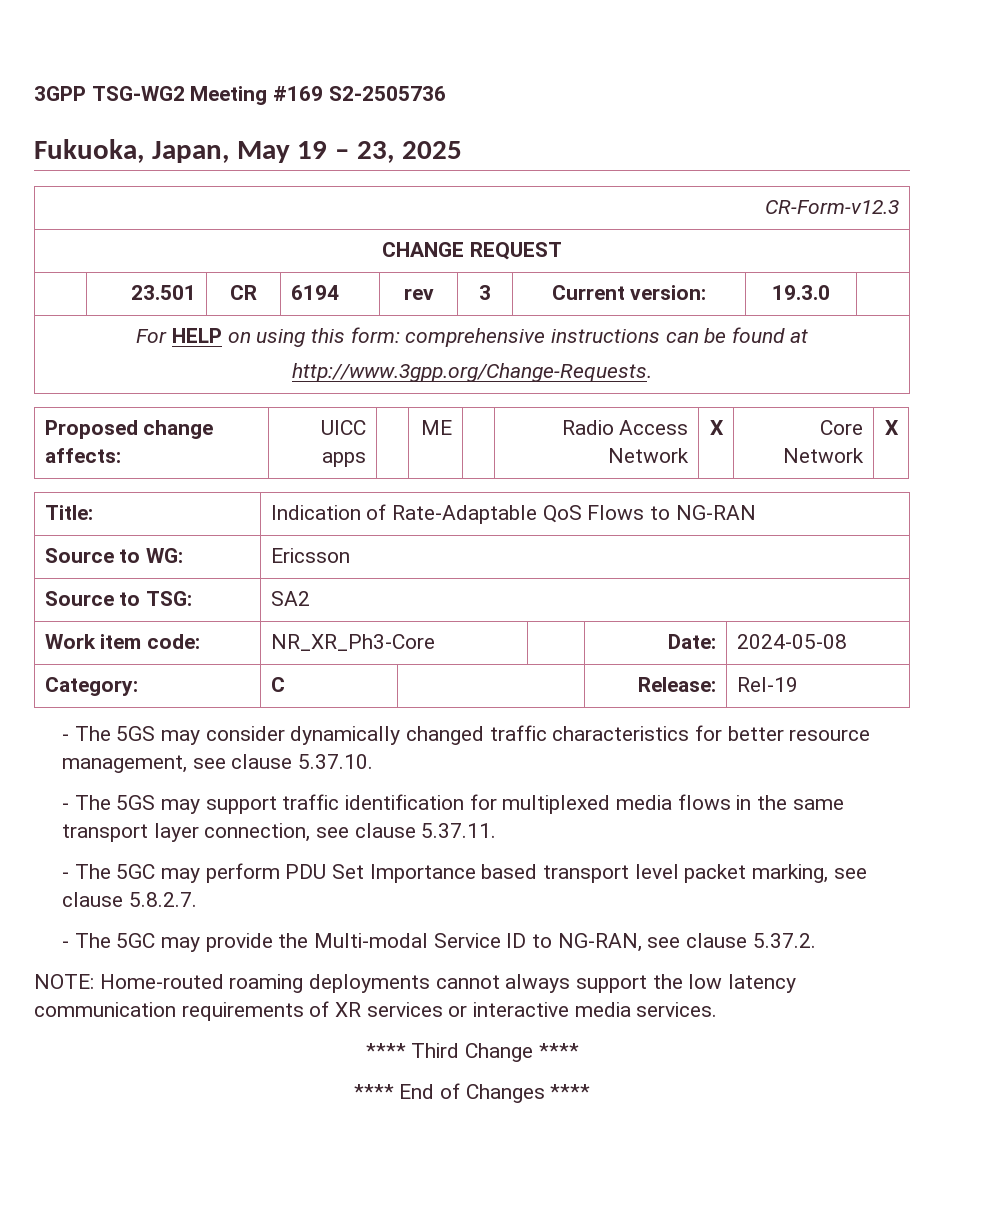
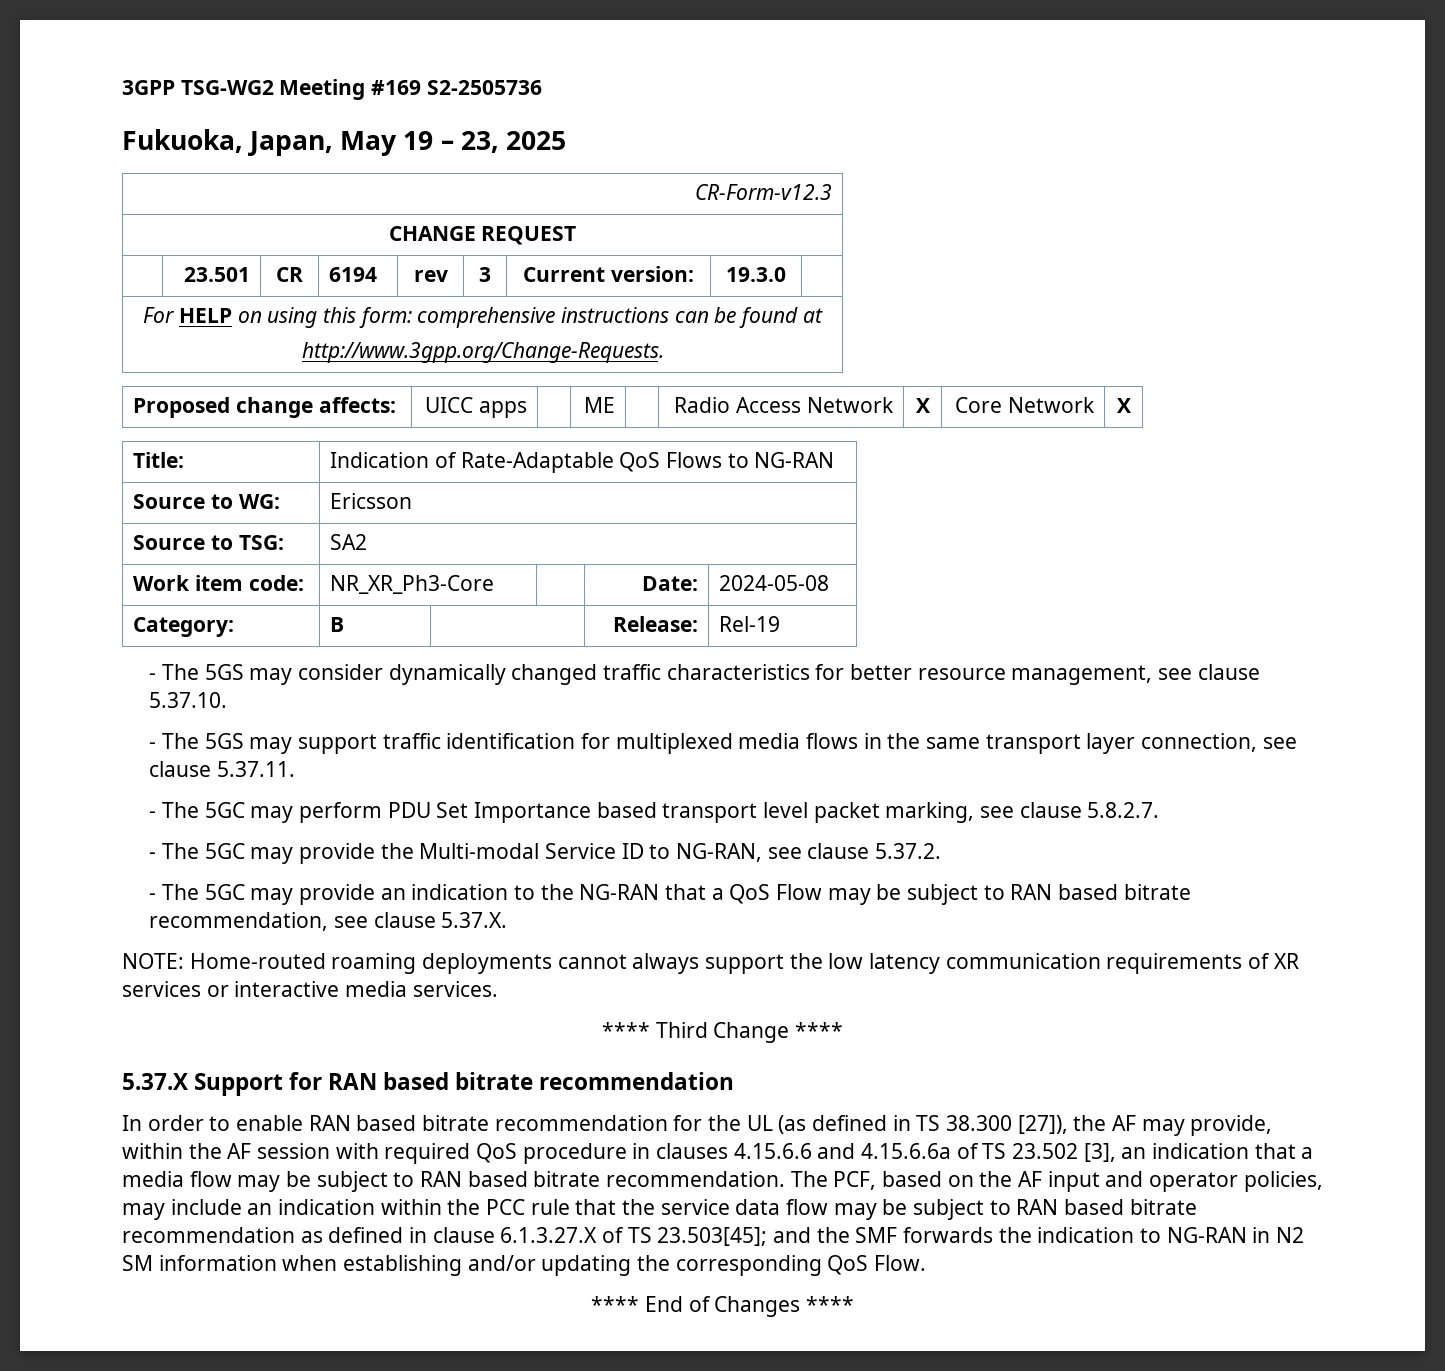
- Category: | C | | Release: | Rel-19
+ Category: | B | | Release: | Rel-19
+ - The 5GC may provide an indication to the NG-RAN that a QoS Flow may be subject to RAN based bitrate recommendation, see clause 5.37.X.
+ 5.37.X Support for RAN based bitrate recommendation
+ In order to enable RAN based bitrate recommendation for the UL (as defined in TS 38.300 [27]), the AF may provide, within the AF session with required QoS procedure in clauses 4.15.6.6 and 4.15.6.6a of TS 23.502 [3], an indication that a media flow may be subject to RAN based bitrate recommendation. The PCF, based on the AF input and operator policies, may include an indication within the PCC rule that the service data flow may be subject to RAN based bitrate recommendation as defined in clause 6.1.3.27.X of TS 23.503[45]; and the SMF forwards the indication to NG-RAN in N2 SM information when establishing and/or updating the corresponding QoS Flow.

